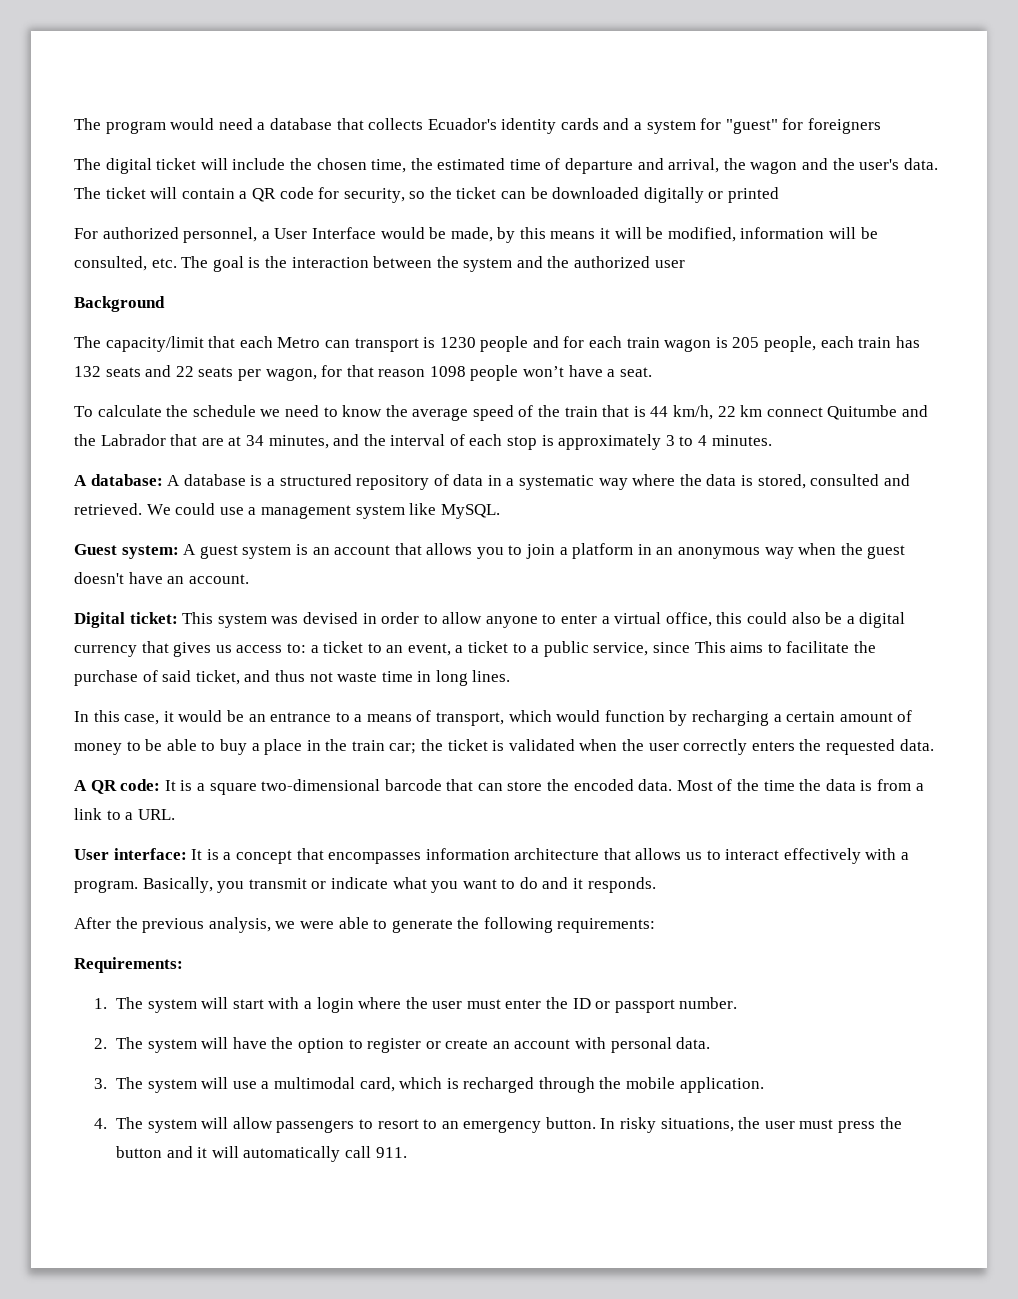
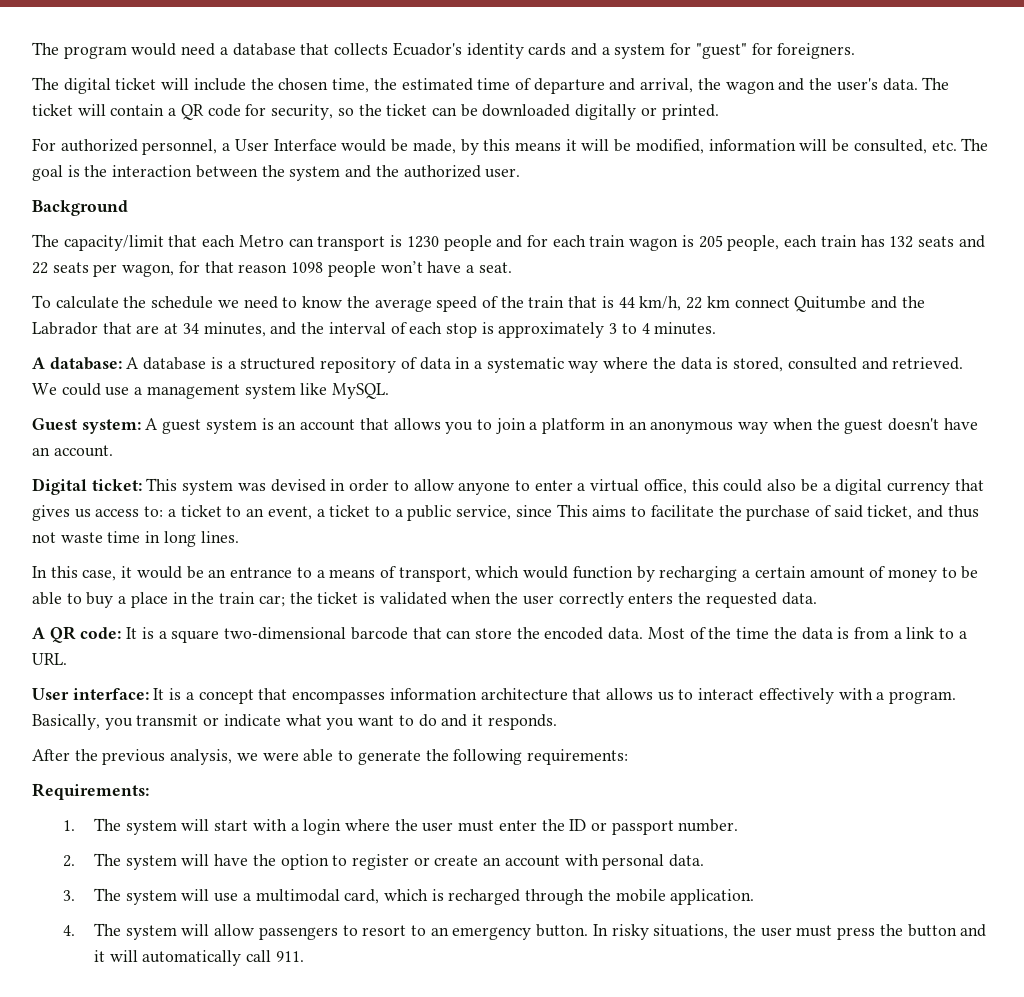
- The program would need a database that collects Ecuador's identity cards and a system for "guest" for foreigners
+ The program would need a database that collects Ecuador's identity cards and a system for "guest" for foreigners.
- The ticket will contain a QR code for security, so the ticket can be downloaded digitally or printed
+ The ticket will contain a QR code for security, so the ticket can be downloaded digitally or printed.
- For authorized personnel, a User Interface would be made, by this means it will be modified, information will be consulted, etc. The goal is the interaction between the system and the authorized user
+ For authorized personnel, a User Interface would be made, by this means it will be modified, information will be consulted, etc. The goal is the interaction between the system and the authorized user.

